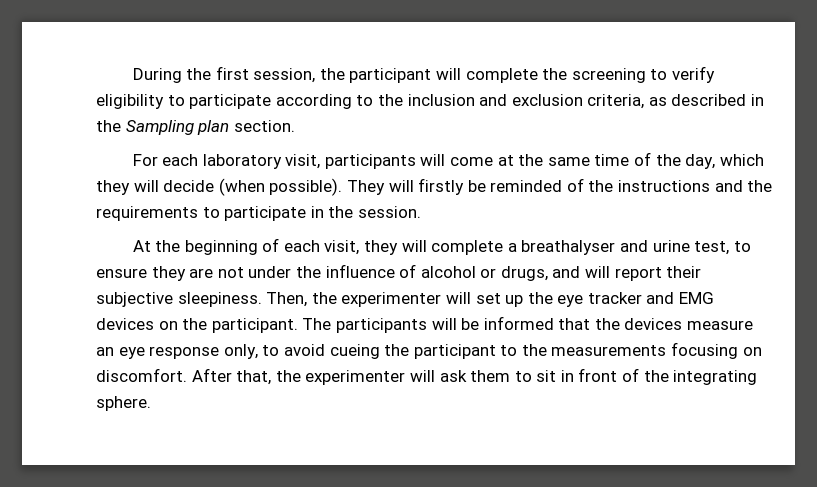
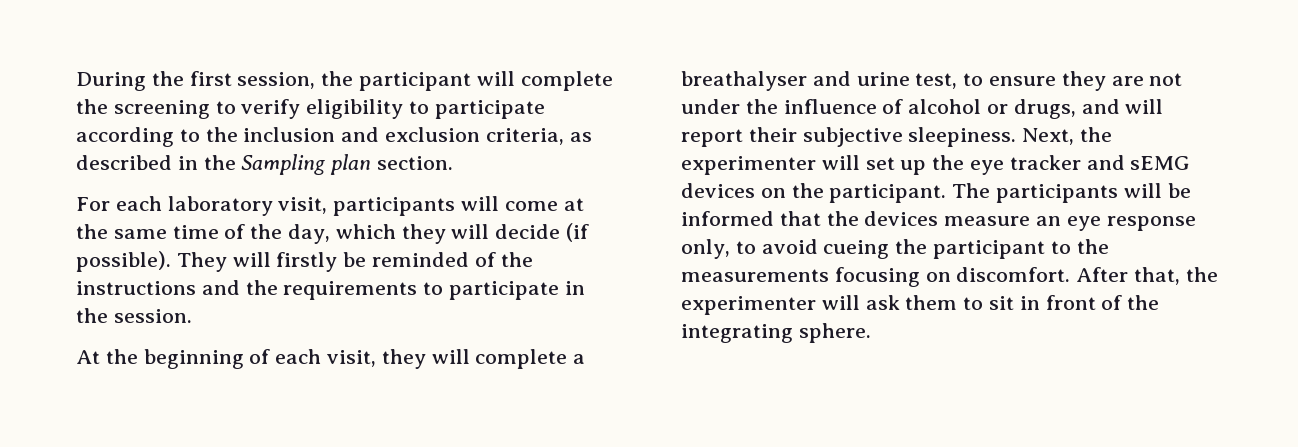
- For each laboratory visit, participants will come at the same time of the day, which they will decide (when possible).
+ For each laboratory visit, participants will come at the same time of the day, which they will decide (if possible).
- Then, the experimenter will set up the eye tracker and EMG devices on the participant.
+ Next, the experimenter will set up the eye tracker and sEMG devices on the participant.

